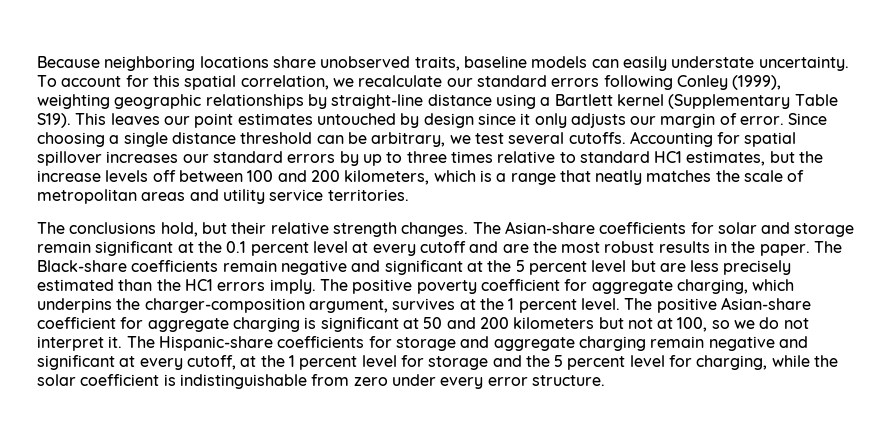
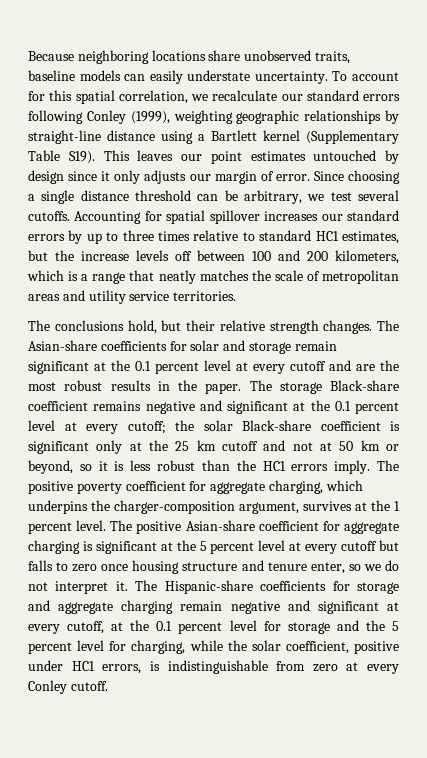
- The Black-share coefficients remain negative and significant at the 5 percent level but are less precisely estimated than the HC1 errors imply.
+ The storage Black-share coefficient remains negative and significant at the 0.1 percent level at every cutoff; the solar Black-share coefficient is significant only at the 25 km cutoff and not at 50 km or beyond, so it is less robust than the HC1 errors imply.
- The positive Asian-share coefficient for aggregate charging is significant at 50 and 200 kilometers but not at 100, so we do not interpret it.
+ The positive Asian-share coefficient for aggregate charging is significant at the 5 percent level at every cutoff but falls to zero once housing structure and tenure enter, so we do not interpret it.
- The Hispanic-share coefficients for storage and aggregate charging remain negative and significant at every cutoff, at the 1 percent level for storage and the 5 percent level for charging, while the solar coefficient is indistinguishable from zero under every error structure.
+ The Hispanic-share coefficients for storage and aggregate charging remain negative and significant at every cutoff, at the 0.1 percent level for storage and the 5 percent level for charging, while the solar coefficient, positive under HC1 errors, is indistinguishable from zero at every Conley cutoff.

